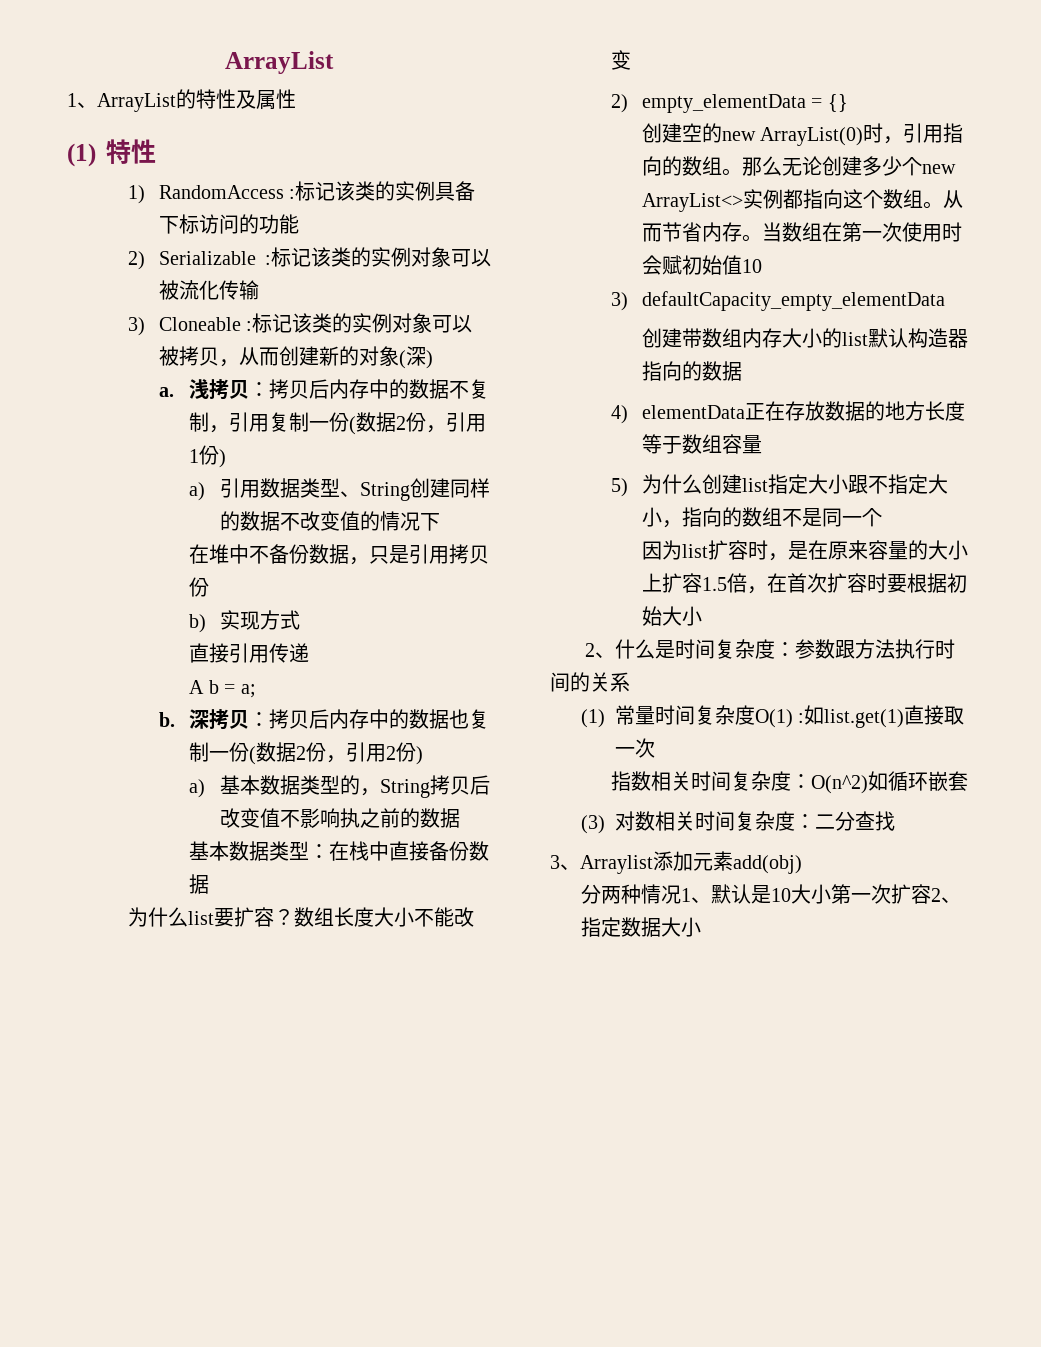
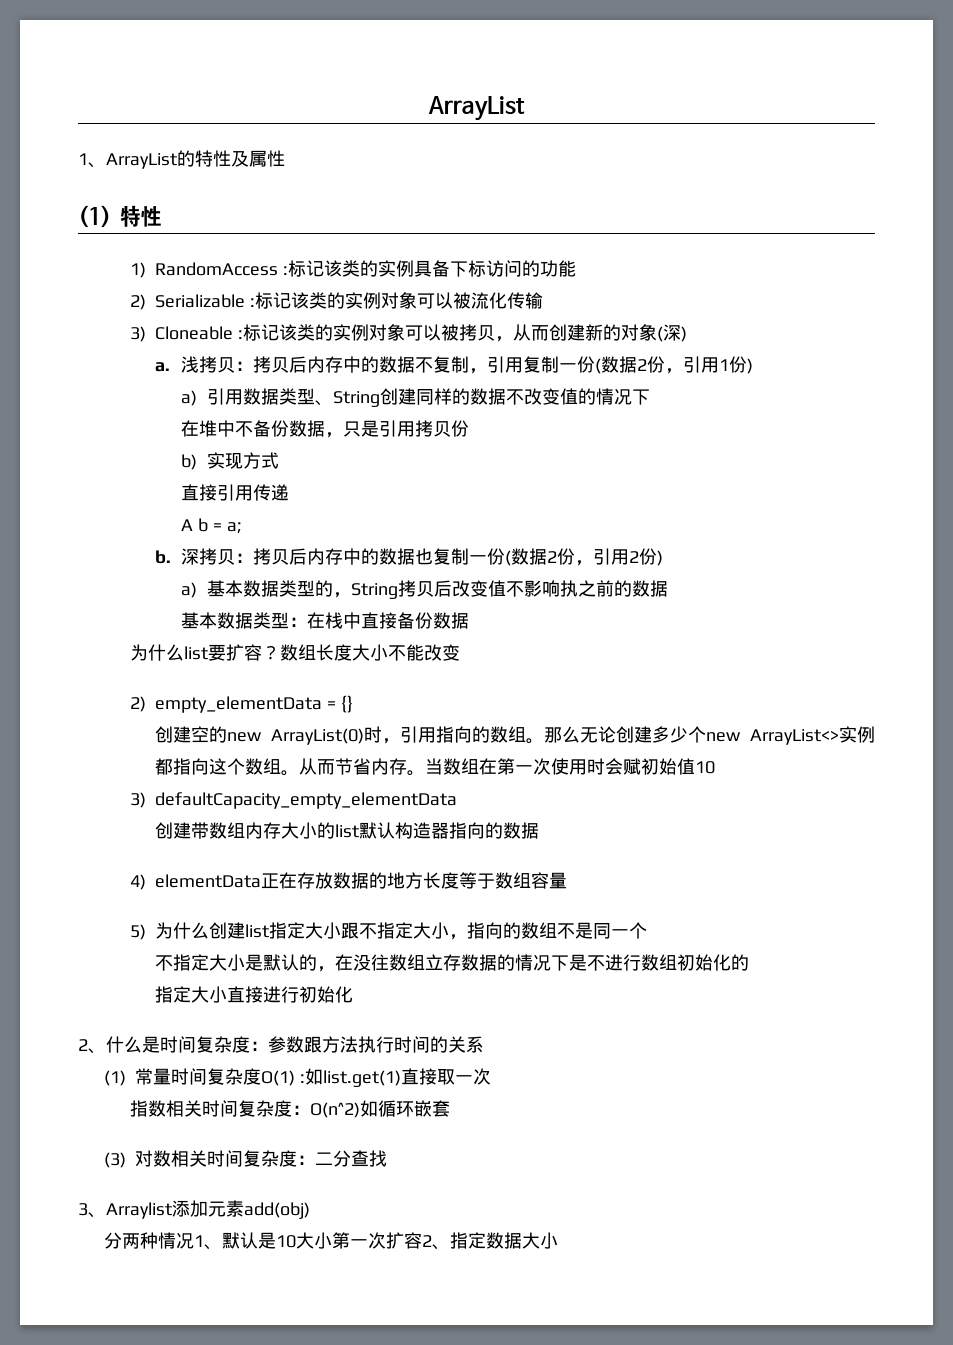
- 因为list扩容时，是在原来容量的大小上扩容1.5倍，在首次扩容时要根据初始大小
+ 不指定大小是默认的，在没往数组立存数据的情况下是不进行数组初始化的
+ 指定大小直接进行初始化

